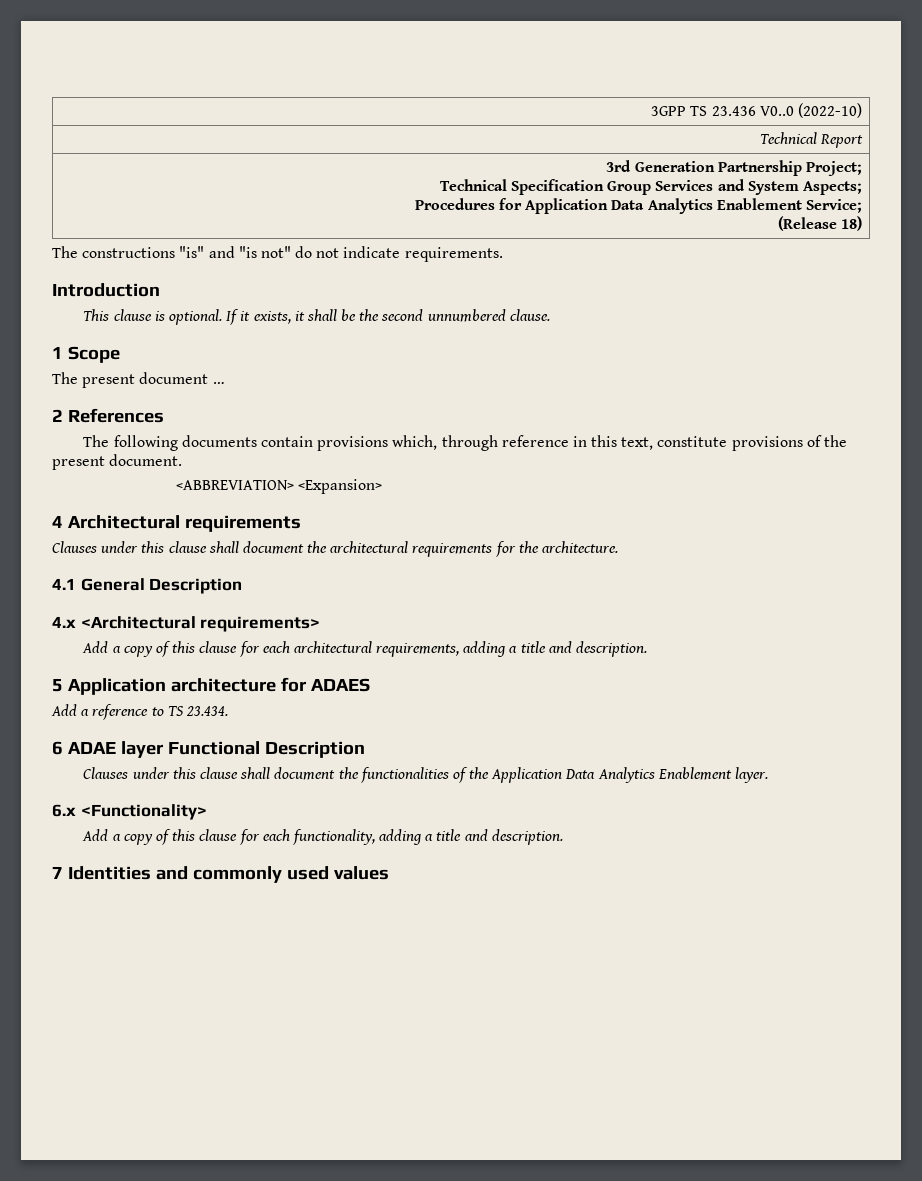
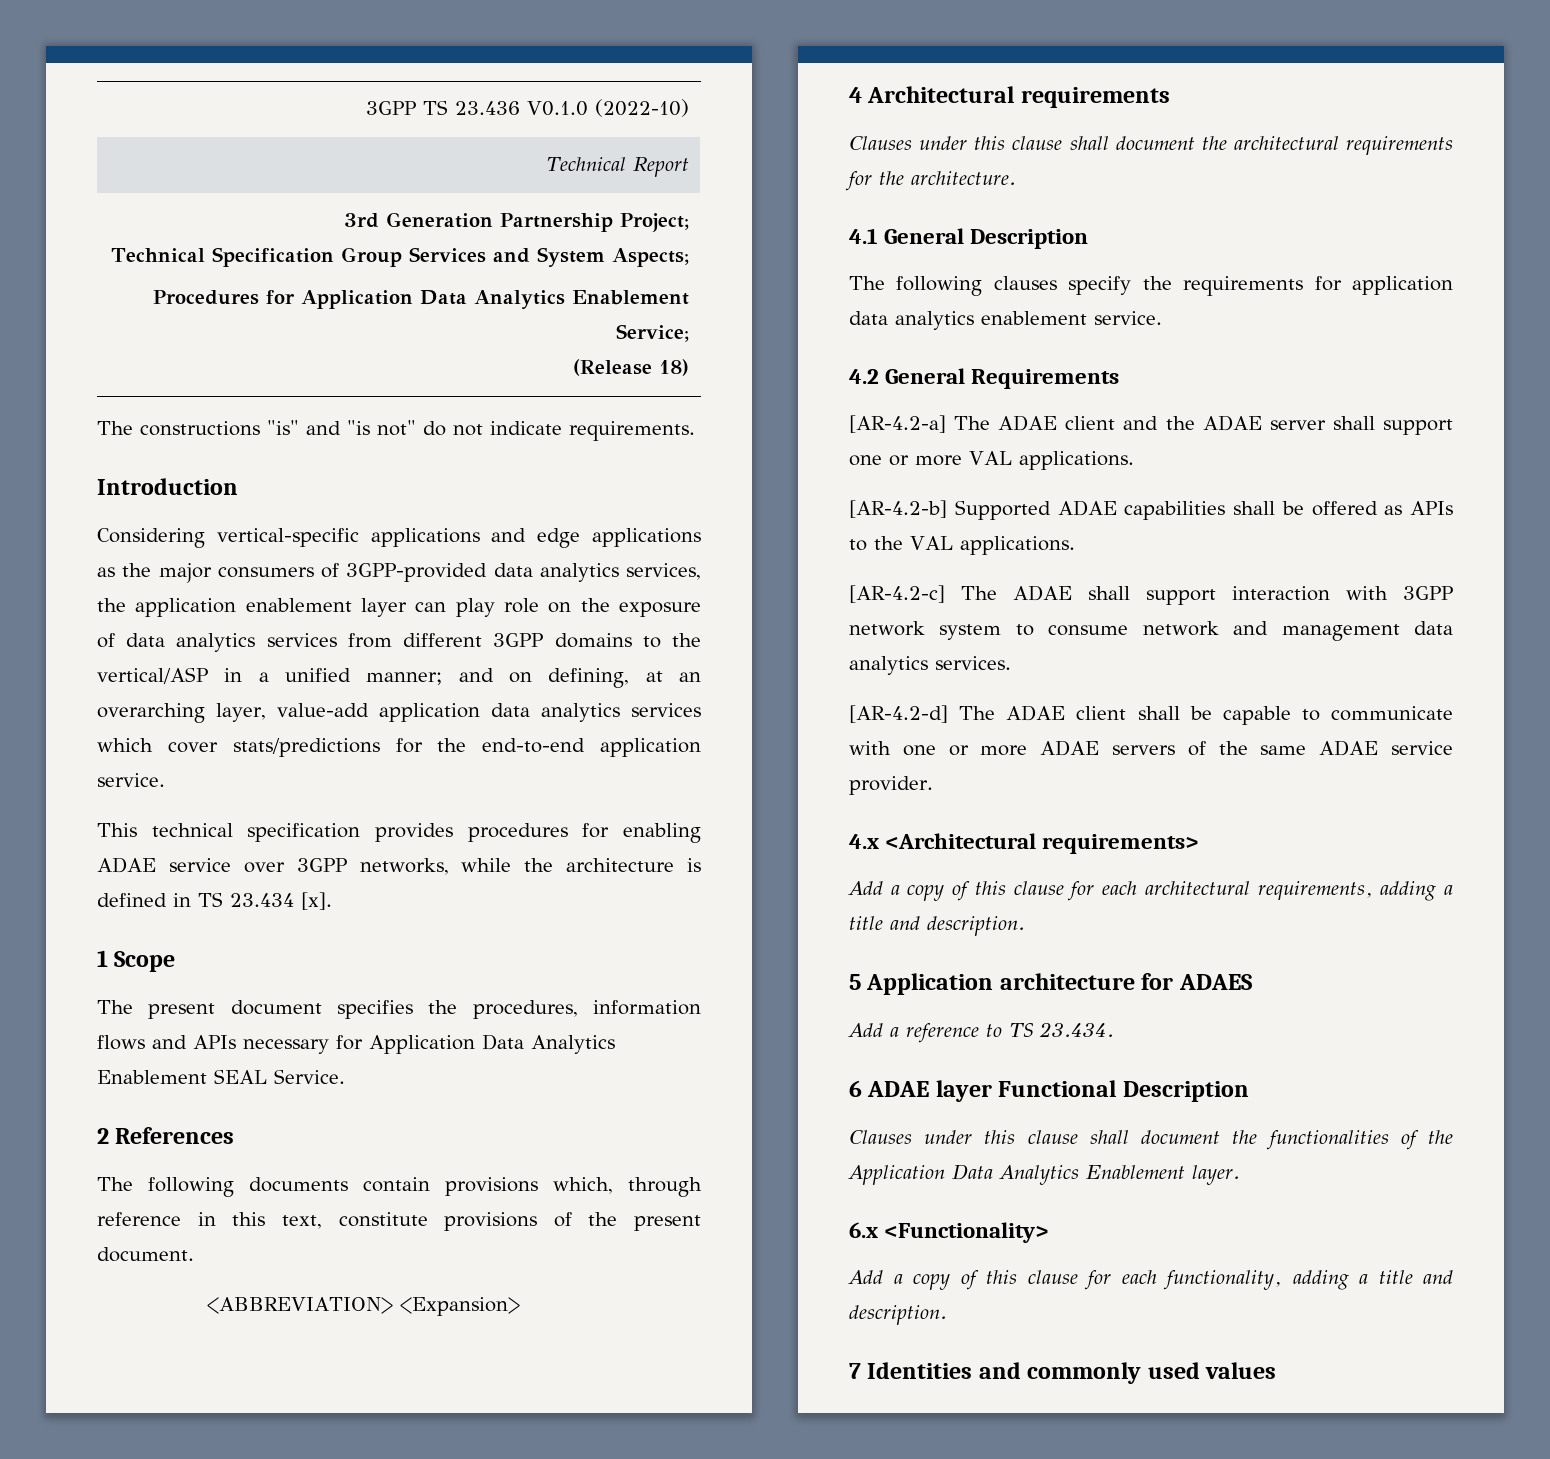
- 3GPP TS 23.436 V0..0 (2022-10)
+ 3GPP TS 23.436 V0.1.0 (2022-10)
- This clause is optional. If it exists, it shall be the second unnumbered clause.
+ Considering vertical-specific applications and edge applications as the major consumers of 3GPP-provided data analytics services, the application enablement layer can play role on the exposure of data analytics services from different 3GPP domains to the vertical/ASP in a unified manner; and on defining, at an overarching layer, value-add application data analytics services which cover stats/predictions for the end-to-end application service.
+ This technical specification provides procedures for enabling ADAE service over 3GPP networks, while the architecture is defined in TS 23.434 [x].
- The present document …
+ The present document specifies the procedures, information flows and APIs necessary for Application Data Analytics Enablement SEAL Service.
+ The following clauses specify the requirements for application data analytics enablement service.
+ 4.2 General Requirements
+ [AR-4.2-a] The ADAE client and the ADAE server shall support one or more VAL applications.
+ [AR-4.2-b] Supported ADAE capabilities shall be offered as APIs to the VAL applications.
+ [AR-4.2-c] The ADAE shall support interaction with 3GPP network system to consume network and management data analytics services.
+ [AR-4.2-d] The ADAE client shall be capable to communicate with one or more ADAE servers of the same ADAE service provider.

